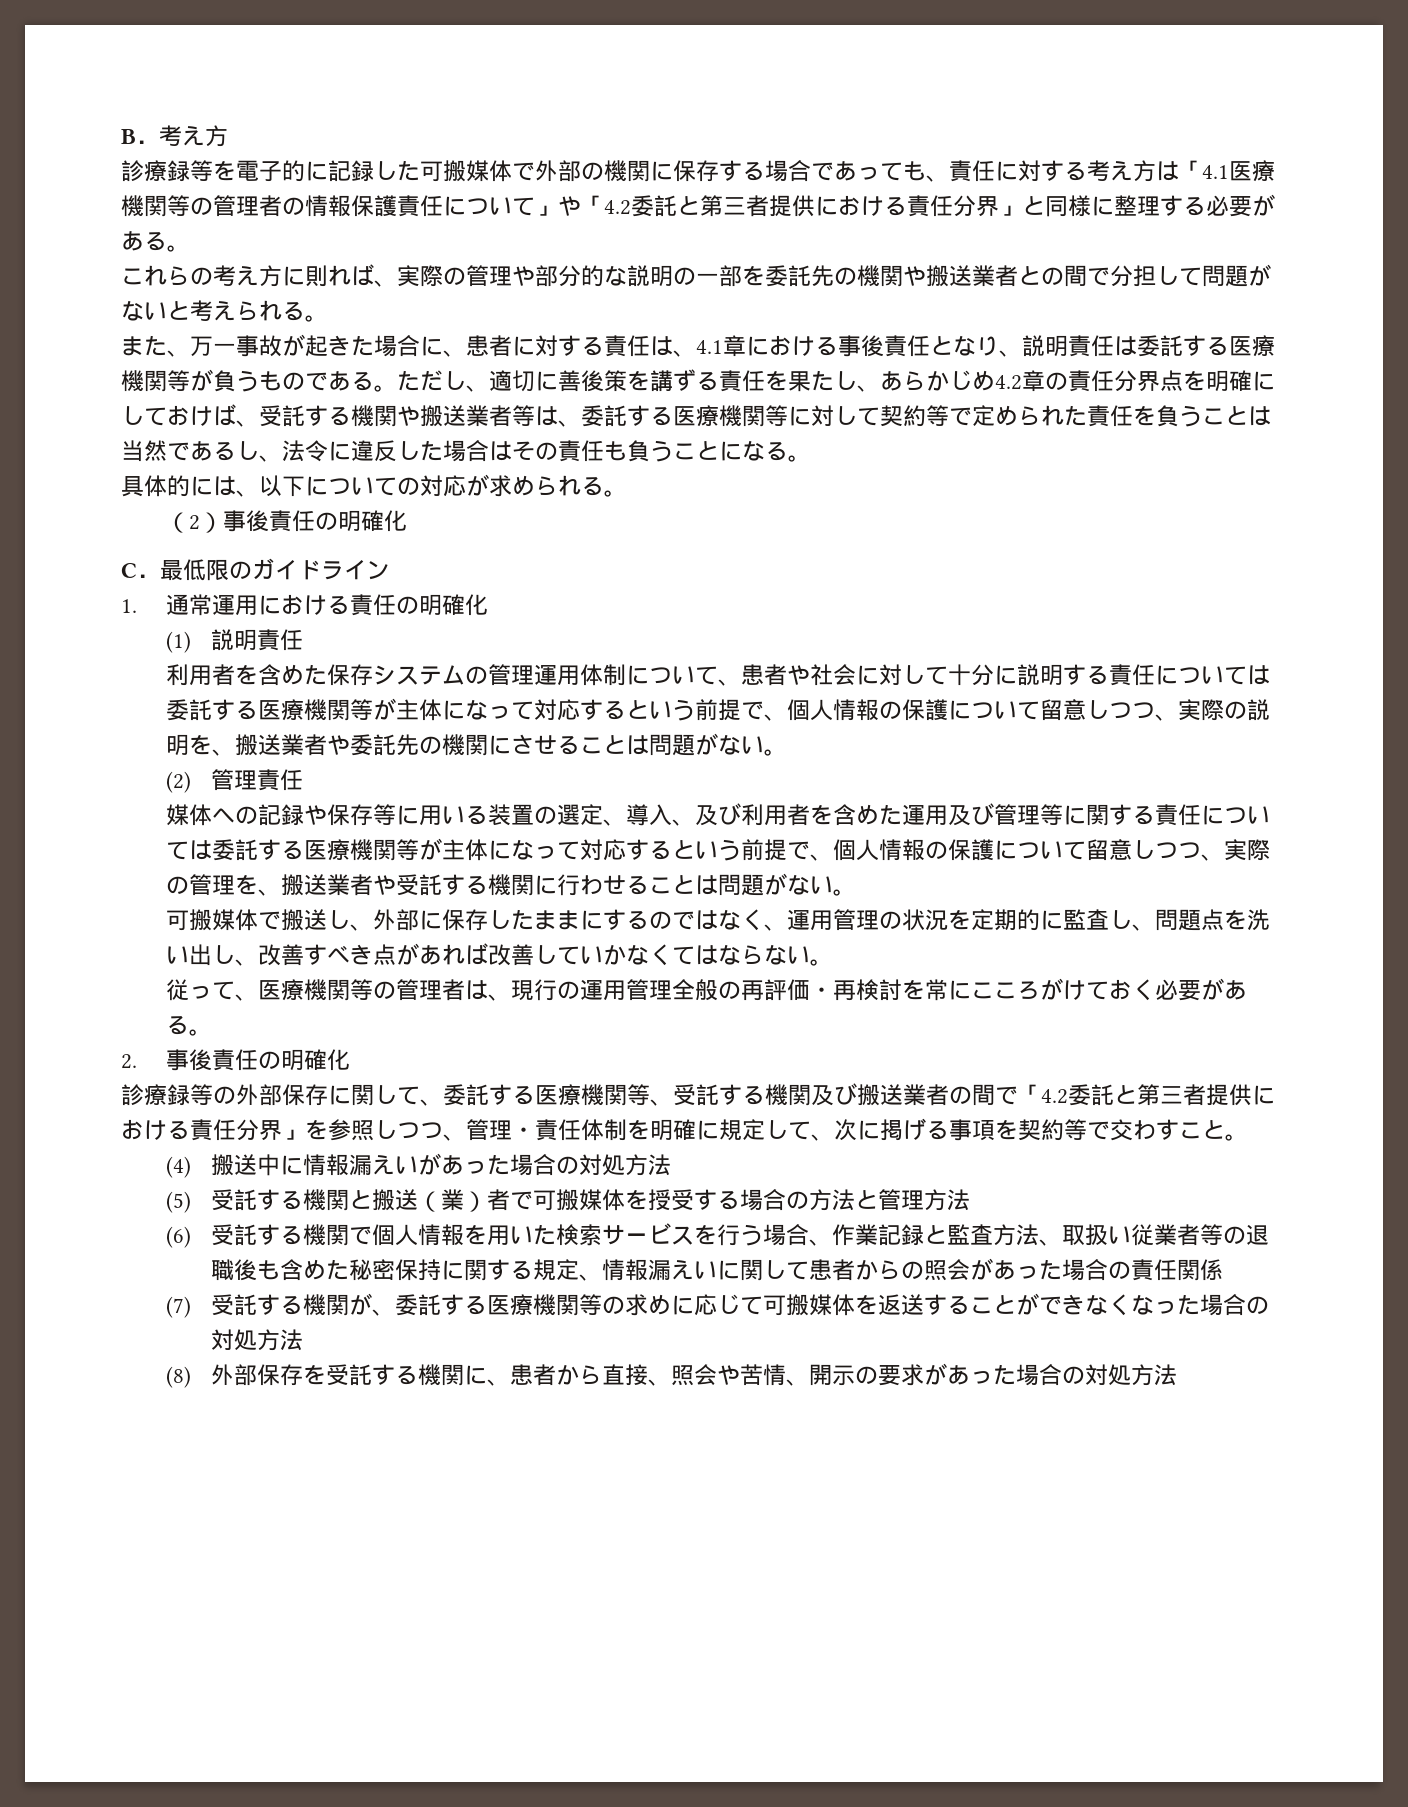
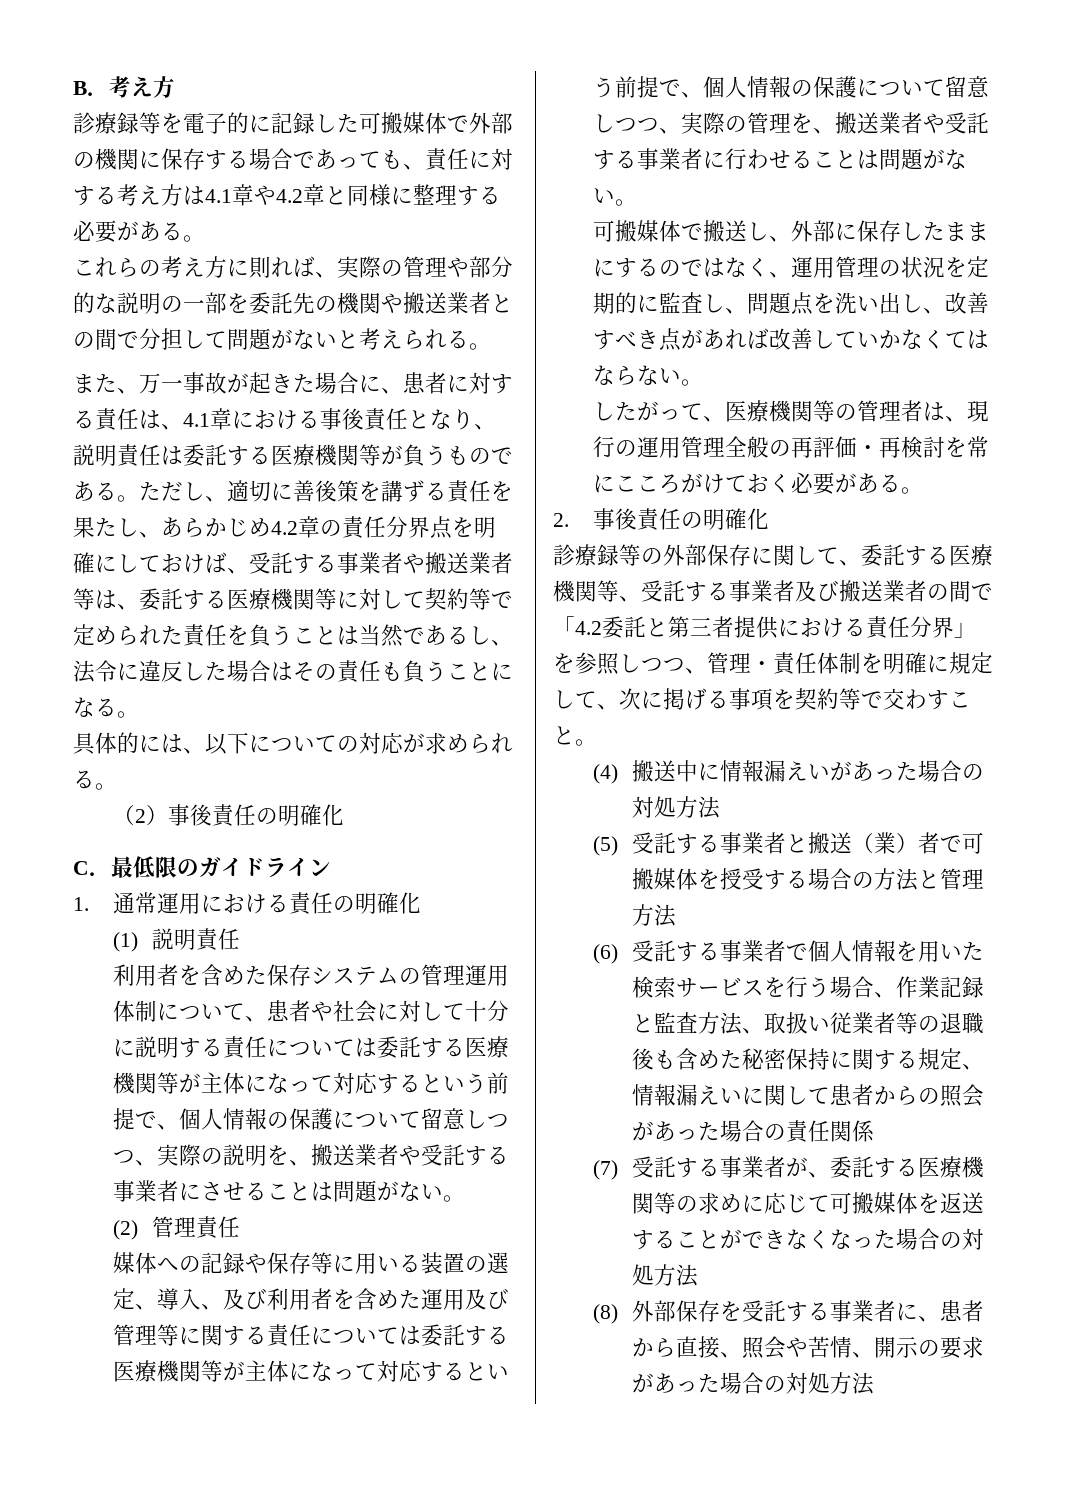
- 診療録等を電子的に記録した可搬媒体で外部の機関に保存する場合であっても、責任に対する考え方は「4.1医療機関等の管理者の情報保護責任について」や「4.2委託と第三者提供における責任分界」と同様に整理する必要がある。
+ 診療録等を電子的に記録した可搬媒体で外部の機関に保存する場合であっても、責任に対する考え方は4.1章や4.2章と同様に整理する必要がある。
- ただし、適切に善後策を講ずる責任を果たし、あらかじめ4.2章の責任分界点を明確にしておけば、受託する機関や搬送業者等は、委託する医療機関等に対して契約等で定められた責任を負うことは当然であるし、法令に違反した場合はその責任も負うことになる。
+ ただし、適切に善後策を講ずる責任を果たし、あらかじめ4.2章の責任分界点を明確にしておけば、受託する事業者や搬送業者等は、委託する医療機関等に対して契約等で定められた責任を負うことは当然であるし、法令に違反した場合はその責任も負うことになる。
- 利用者を含めた保存システムの管理運用体制について、患者や社会に対して十分に説明する責任については委託する医療機関等が主体になって対応するという前提で、個人情報の保護について留意しつつ、実際の説明を、搬送業者や委託先の機関にさせることは問題がない。
+ 利用者を含めた保存システムの管理運用体制について、患者や社会に対して十分に説明する責任については委託する医療機関等が主体になって対応するという前提で、個人情報の保護について留意しつつ、実際の説明を、搬送業者や受託する事業者にさせることは問題がない。
- 媒体への記録や保存等に用いる装置の選定、導入、及び利用者を含めた運用及び管理等に関する責任については委託する医療機関等が主体になって対応するという前提で、個人情報の保護について留意しつつ、実際の管理を、搬送業者や受託する機関に行わせることは問題がない。
+ 媒体への記録や保存等に用いる装置の選定、導入、及び利用者を含めた運用及び管理等に関する責任については委託する医療機関等が主体になって対応するという前提で、個人情報の保護について留意しつつ、実際の管理を、搬送業者や受託する事業者に行わせることは問題がない。
- 従って、医療機関等の管理者は、現行の運用管理全般の再評価・再検討を常にこころがけておく必要がある。
+ したがって、医療機関等の管理者は、現行の運用管理全般の再評価・再検討を常にこころがけておく必要がある。
- 診療録等の外部保存に関して、委託する医療機関等、受託する機関及び搬送業者の間で「4.2委託と第三者提供における責任分界」を参照しつつ、管理・責任体制を明確に規定して、次に掲げる事項を契約等で交わすこと。
+ 診療録等の外部保存に関して、委託する医療機関等、受託する事業者及び搬送業者の間で「4.2委託と第三者提供における責任分界」を参照しつつ、管理・責任体制を明確に規定して、次に掲げる事項を契約等で交わすこと。
- (5)受託する機関と搬送（業）者で可搬媒体を授受する場合の方法と管理方法
+ (5)受託する事業者と搬送（業）者で可搬媒体を授受する場合の方法と管理方法
- (6)受託する機関で個人情報を用いた検索サービスを行う場合、作業記録と監査方法、取扱い従業者等の退職後も含めた秘密保持に関する規定、情報漏えいに関して患者からの照会があった場合の責任関係
+ (6)受託する事業者で個人情報を用いた検索サービスを行う場合、作業記録と監査方法、取扱い従業者等の退職後も含めた秘密保持に関する規定、情報漏えいに関して患者からの照会があった場合の責任関係
- (7)受託する機関が、委託する医療機関等の求めに応じて可搬媒体を返送することができなくなった場合の対処方法
+ (7)受託する事業者が、委託する医療機関等の求めに応じて可搬媒体を返送することができなくなった場合の対処方法
- (8)外部保存を受託する機関に、患者から直接、照会や苦情、開示の要求があった場合の対処方法
+ (8)外部保存を受託する事業者に、患者から直接、照会や苦情、開示の要求があった場合の対処方法

